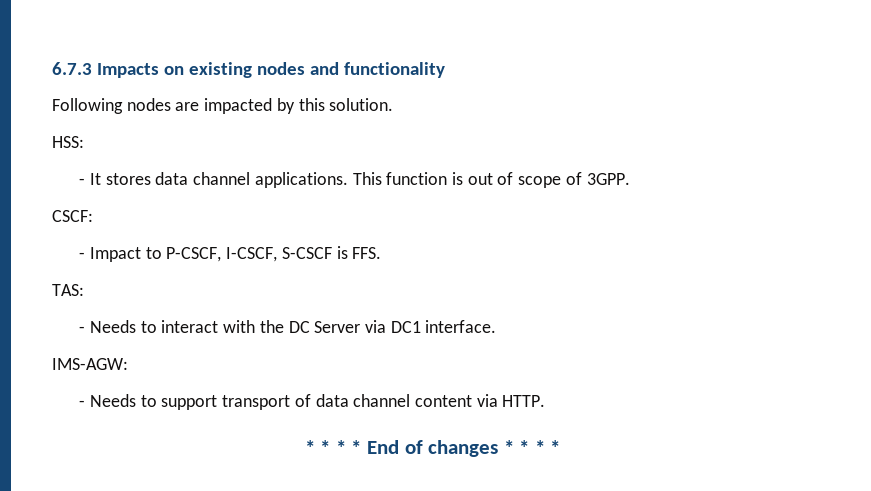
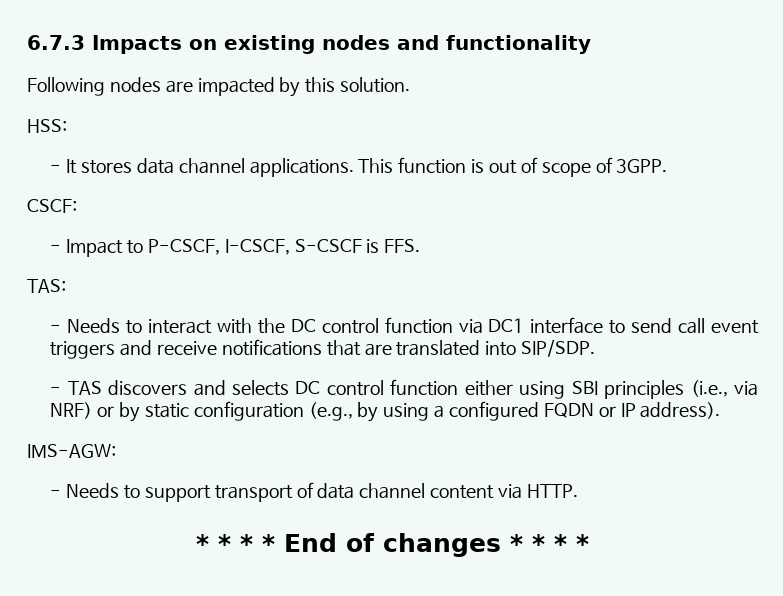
- - Needs to interact with the DC Server via DC1 interface.
+ - Needs to interact with the DC control function via DC1 interface to send call event triggers and receive notifications that are translated into SIP/SDP.
+ - TAS discovers and selects DC control function either using SBI principles (i.e., via NRF) or by static configuration (e.g., by using a configured FQDN or IP address).

